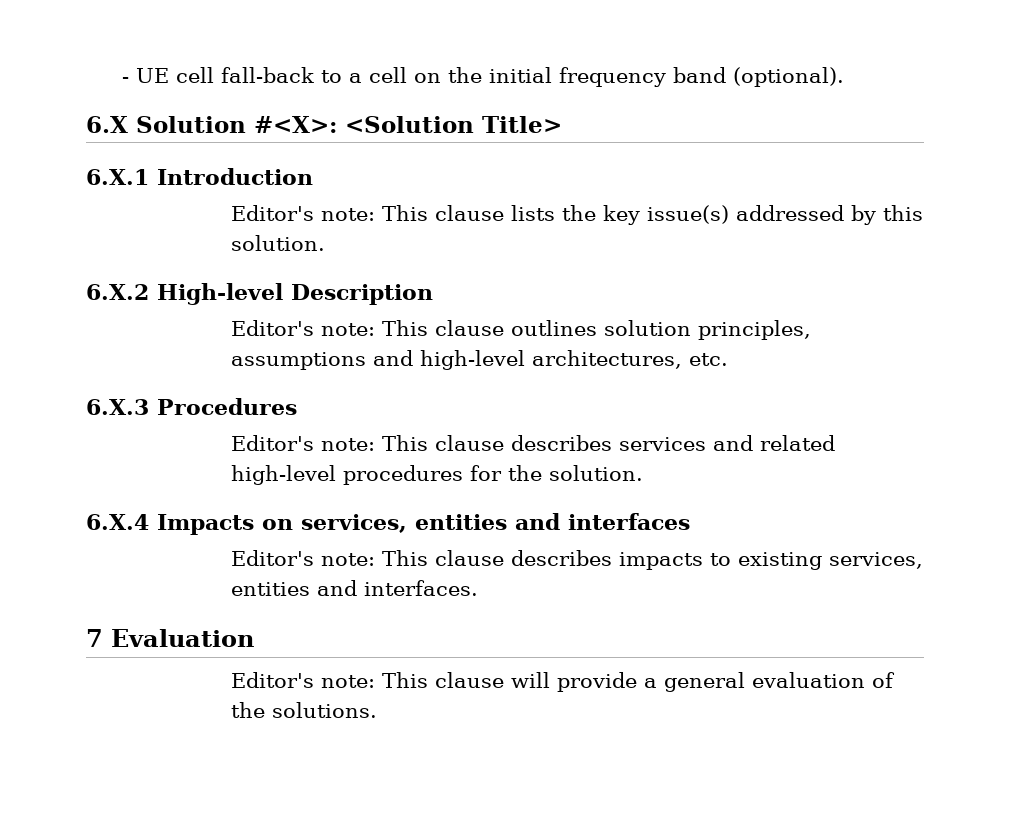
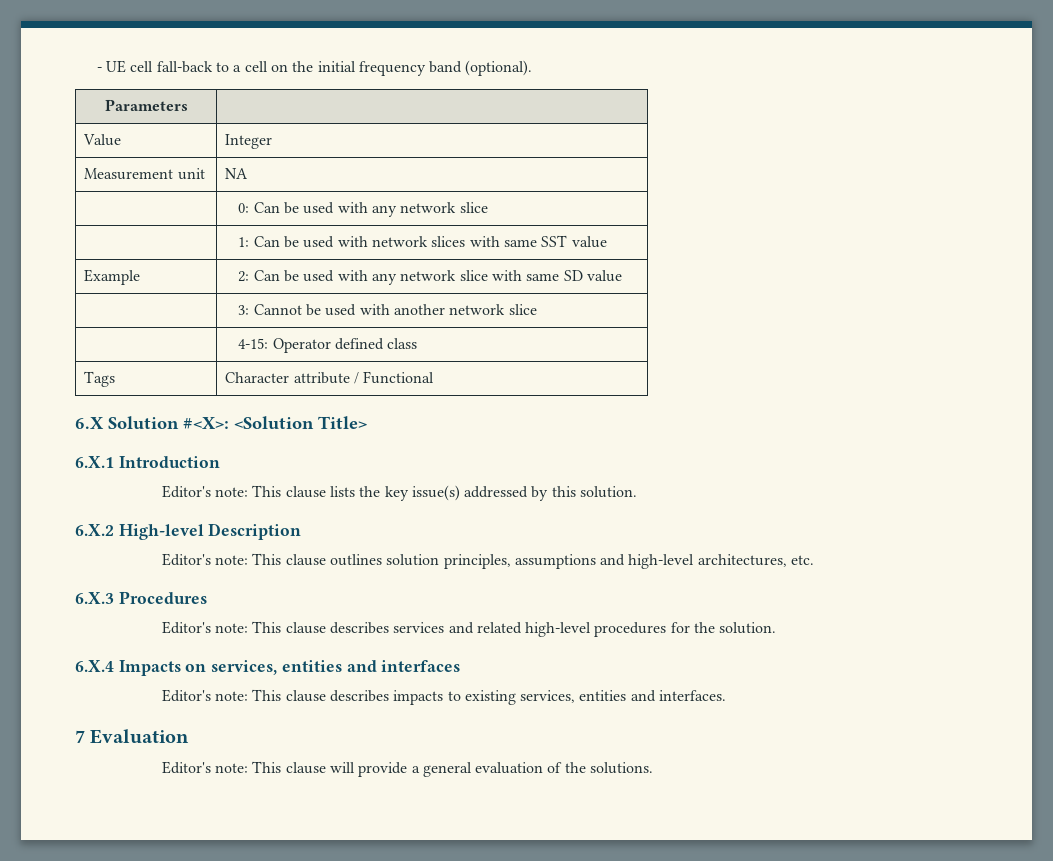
+ Parameters |
+ Value | Integer
+ Measurement unit | NA
+ | 0: Can be used with any network slice
+ | 1: Can be used with network slices with same SST value
+ Example | 2: Can be used with any network slice with same SD value
+ | 3: Cannot be used with another network slice
+ | 4-15: Operator defined class
+ Tags | Character attribute / Functional

